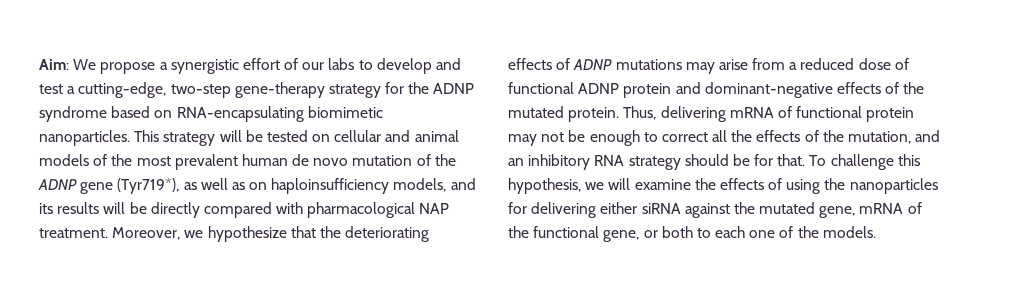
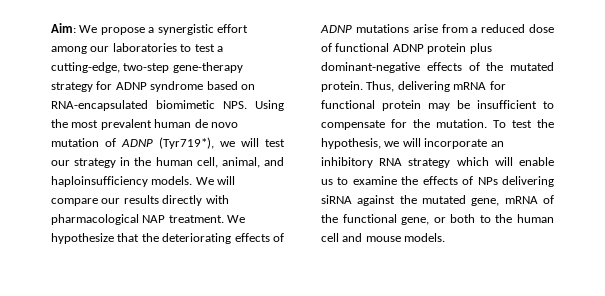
- Aim: We propose a synergistic effort of our labs to develop and test a cutting-edge, two-step gene-therapy strategy for the ADNP syndrome based on RNA-encapsulating biomimetic nanoparticles. This strategy will be tested on cellular and animal models of the most prevalent human de novo mutation of the ADNP gene (Tyr719*), as well as on haploinsufficiency models, and its results will be directly compared with pharmacological NAP treatment.
+ Aim: We propose a synergistic effort among our laboratories to test a cutting-edge, two-step gene-therapy strategy for ADNP syndrome based on RNA-encapsulated biomimetic NPS. Using the most prevalent human de novo mutation of ADNP (Tyr719*), we will test our strategy in the human cell, animal, and haploinsufficiency models. We will compare our results directly with pharmacological NAP treatment.
- Moreover, we hypothesize that the deteriorating effects of ADNP mutations may arise from a reduced dose of functional ADNP protein and dominant-negative effects of the mutated protein.
+ We hypothesize that the deteriorating effects of ADNP mutations arise from a reduced dose of functional ADNP protein plus dominant-negative effects of the mutated protein.
- Thus, delivering mRNA of functional protein may not be enough to correct all the effects of the mutation, and an inhibitory RNA strategy should be for that. To challenge this hypothesis, we will examine the effects of using the nanoparticles for delivering either siRNA against the mutated gene, mRNA of the functional gene, or both to each one of the models.
+ Thus, delivering mRNA for functional protein may be insufficient to compensate for the mutation. To test the hypothesis, we will incorporate an inhibitory RNA strategy which will enable us to examine the effects of NPs delivering siRNA against the mutated gene, mRNA of the functional gene, or both to the human cell and mouse models.

